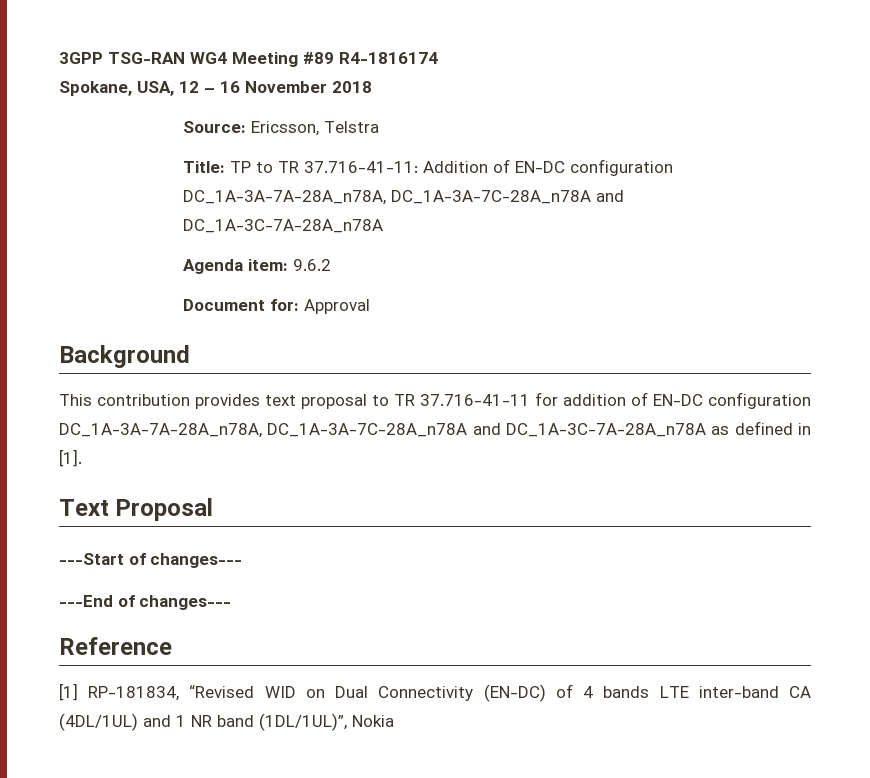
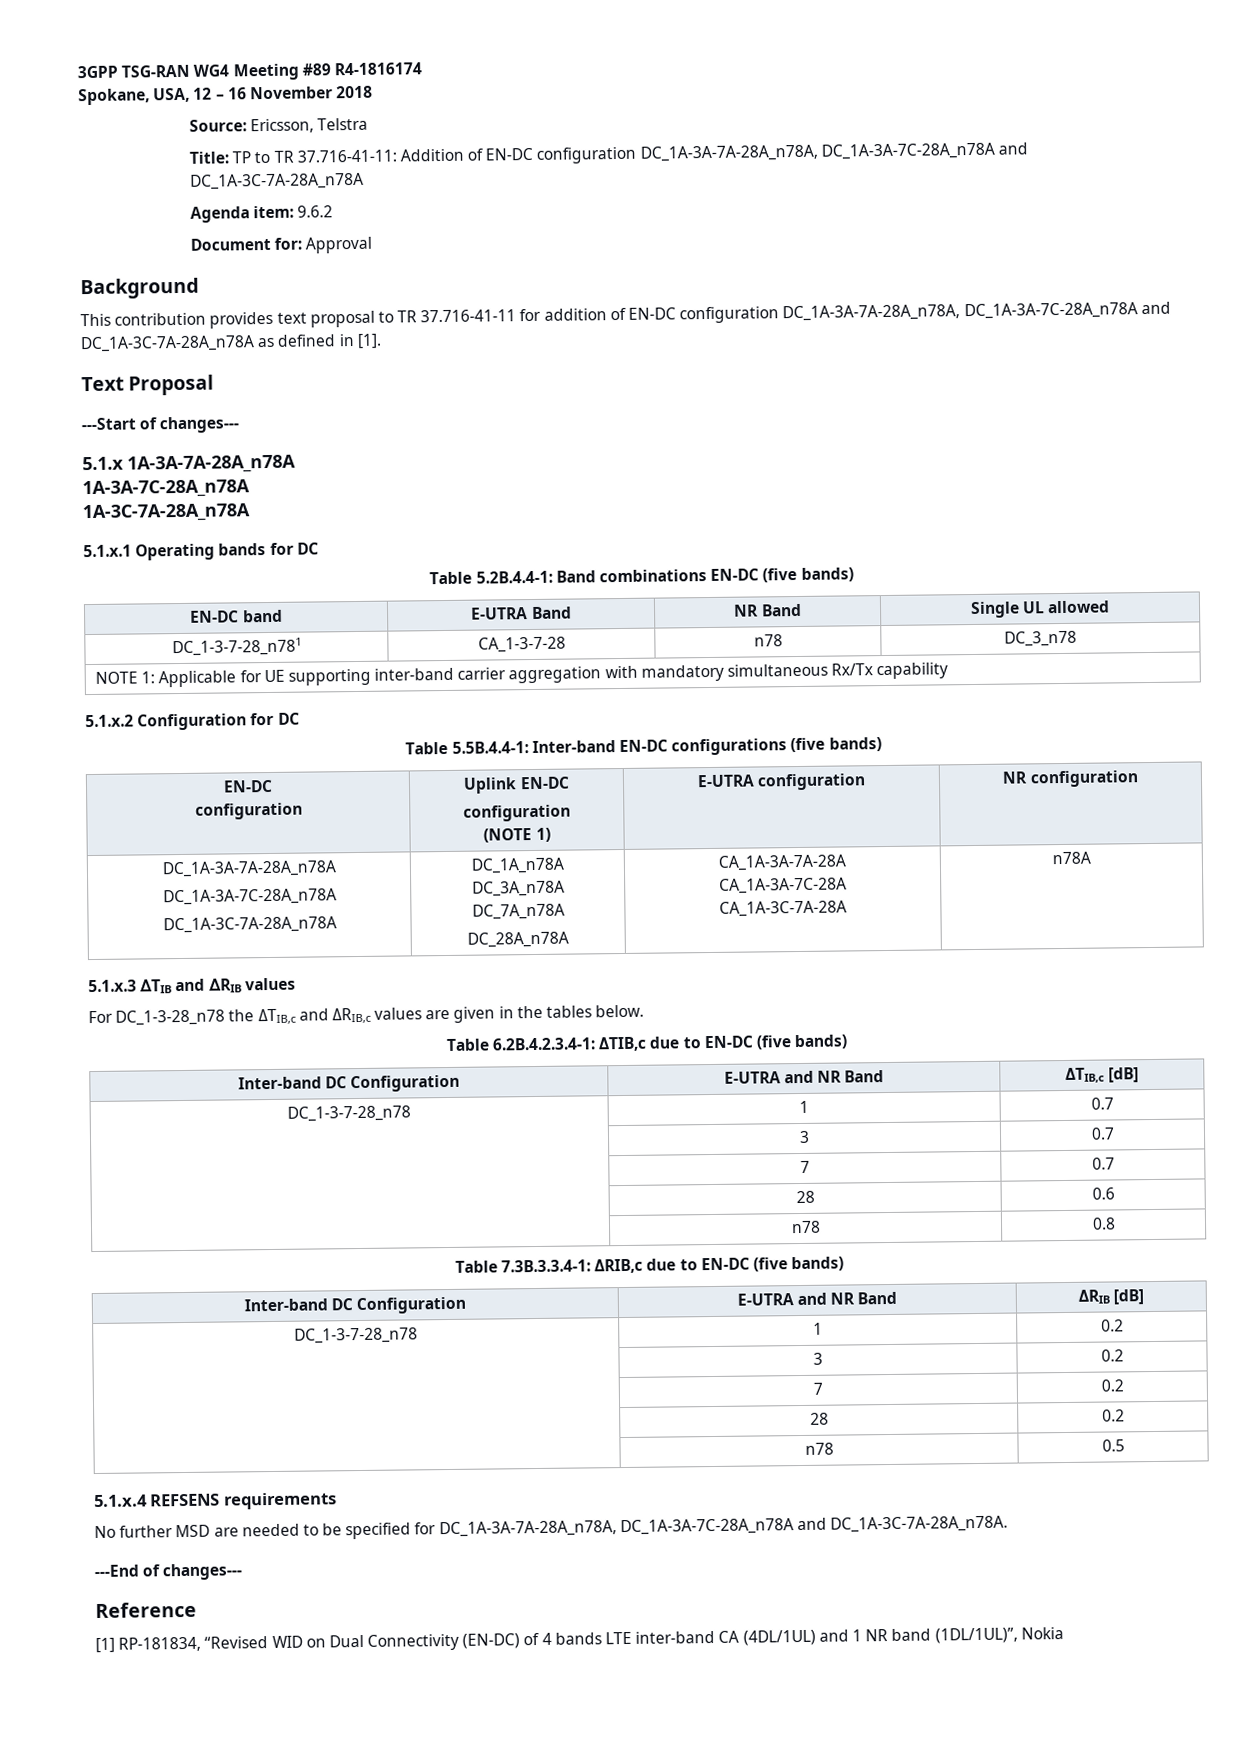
+ 5.1.x 1A-3A-7A-28A_n78A
+ 1A-3A-7C-28A_n78A
+ 1A-3C-7A-28A_n78A
+ 5.1.x.1 Operating bands for DC
+ Table 5.2B.4.4-1: Band combinations EN-DC (five bands)
+ EN-DC band | E-UTRA Band | NR Band | Single UL allowed
+ DC_1-3-7-28_n781 | CA_1-3-7-28 | n78 | DC_3_n78
+ NOTE 1: Applicable for UE supporting inter-band carrier aggregation with mandatory simultaneous Rx/Tx capability
+ 5.1.x.2 Configuration for DC
+ Table 5.5B.4.4-1: Inter-band EN-DC configurations (five bands)
+ EN-DC
+ configuration | Uplink EN-DC
+ configuration
+ (NOTE 1) | E-UTRA configuration | NR configuration
+ DC_1A-3A-7A-28A_n78A
+ DC_1A-3A-7C-28A_n78A
+ DC_1A-3C-7A-28A_n78A | DC_1A_n78A
+ DC_3A_n78A
+ DC_7A_n78A
+ DC_28A_n78A | CA_1A-3A-7A-28A
+ CA_1A-3A-7C-28A
+ CA_1A-3C-7A-28A | n78A
+ 5.1.x.3 ∆TIB and ∆RIB values
+ For DC_1-3-28_n78 the ΔTIB,c and ΔRIB,c values are given in the tables below.
+ Table 6.2B.4.2.3.4-1: ΔTIB,c due to EN-DC (five bands)
+ Inter-band DC Configuration | E-UTRA and NR Band | ΔTIB,c [dB]
+ DC_1-3-7-28_n78 | 1 | 0.7
+ | 3 | 0.7
+ | 7 | 0.7
+ | 28 | 0.6
+ | n78 | 0.8
+ Table 7.3B.3.3.4-1: ΔRIB,c due to EN-DC (five bands)
+ Inter-band DC Configuration | E-UTRA and NR Band | ΔRIB [dB]
+ DC_1-3-7-28_n78 | 1 | 0.2
+ | 3 | 0.2
+ | 7 | 0.2
+ | 28 | 0.2
+ | n78 | 0.5
+ 5.1.x.4 REFSENS requirements
+ No further MSD are needed to be specified for DC_1A-3A-7A-28A_n78A, DC_1A-3A-7C-28A_n78A and DC_1A-3C-7A-28A_n78A.

